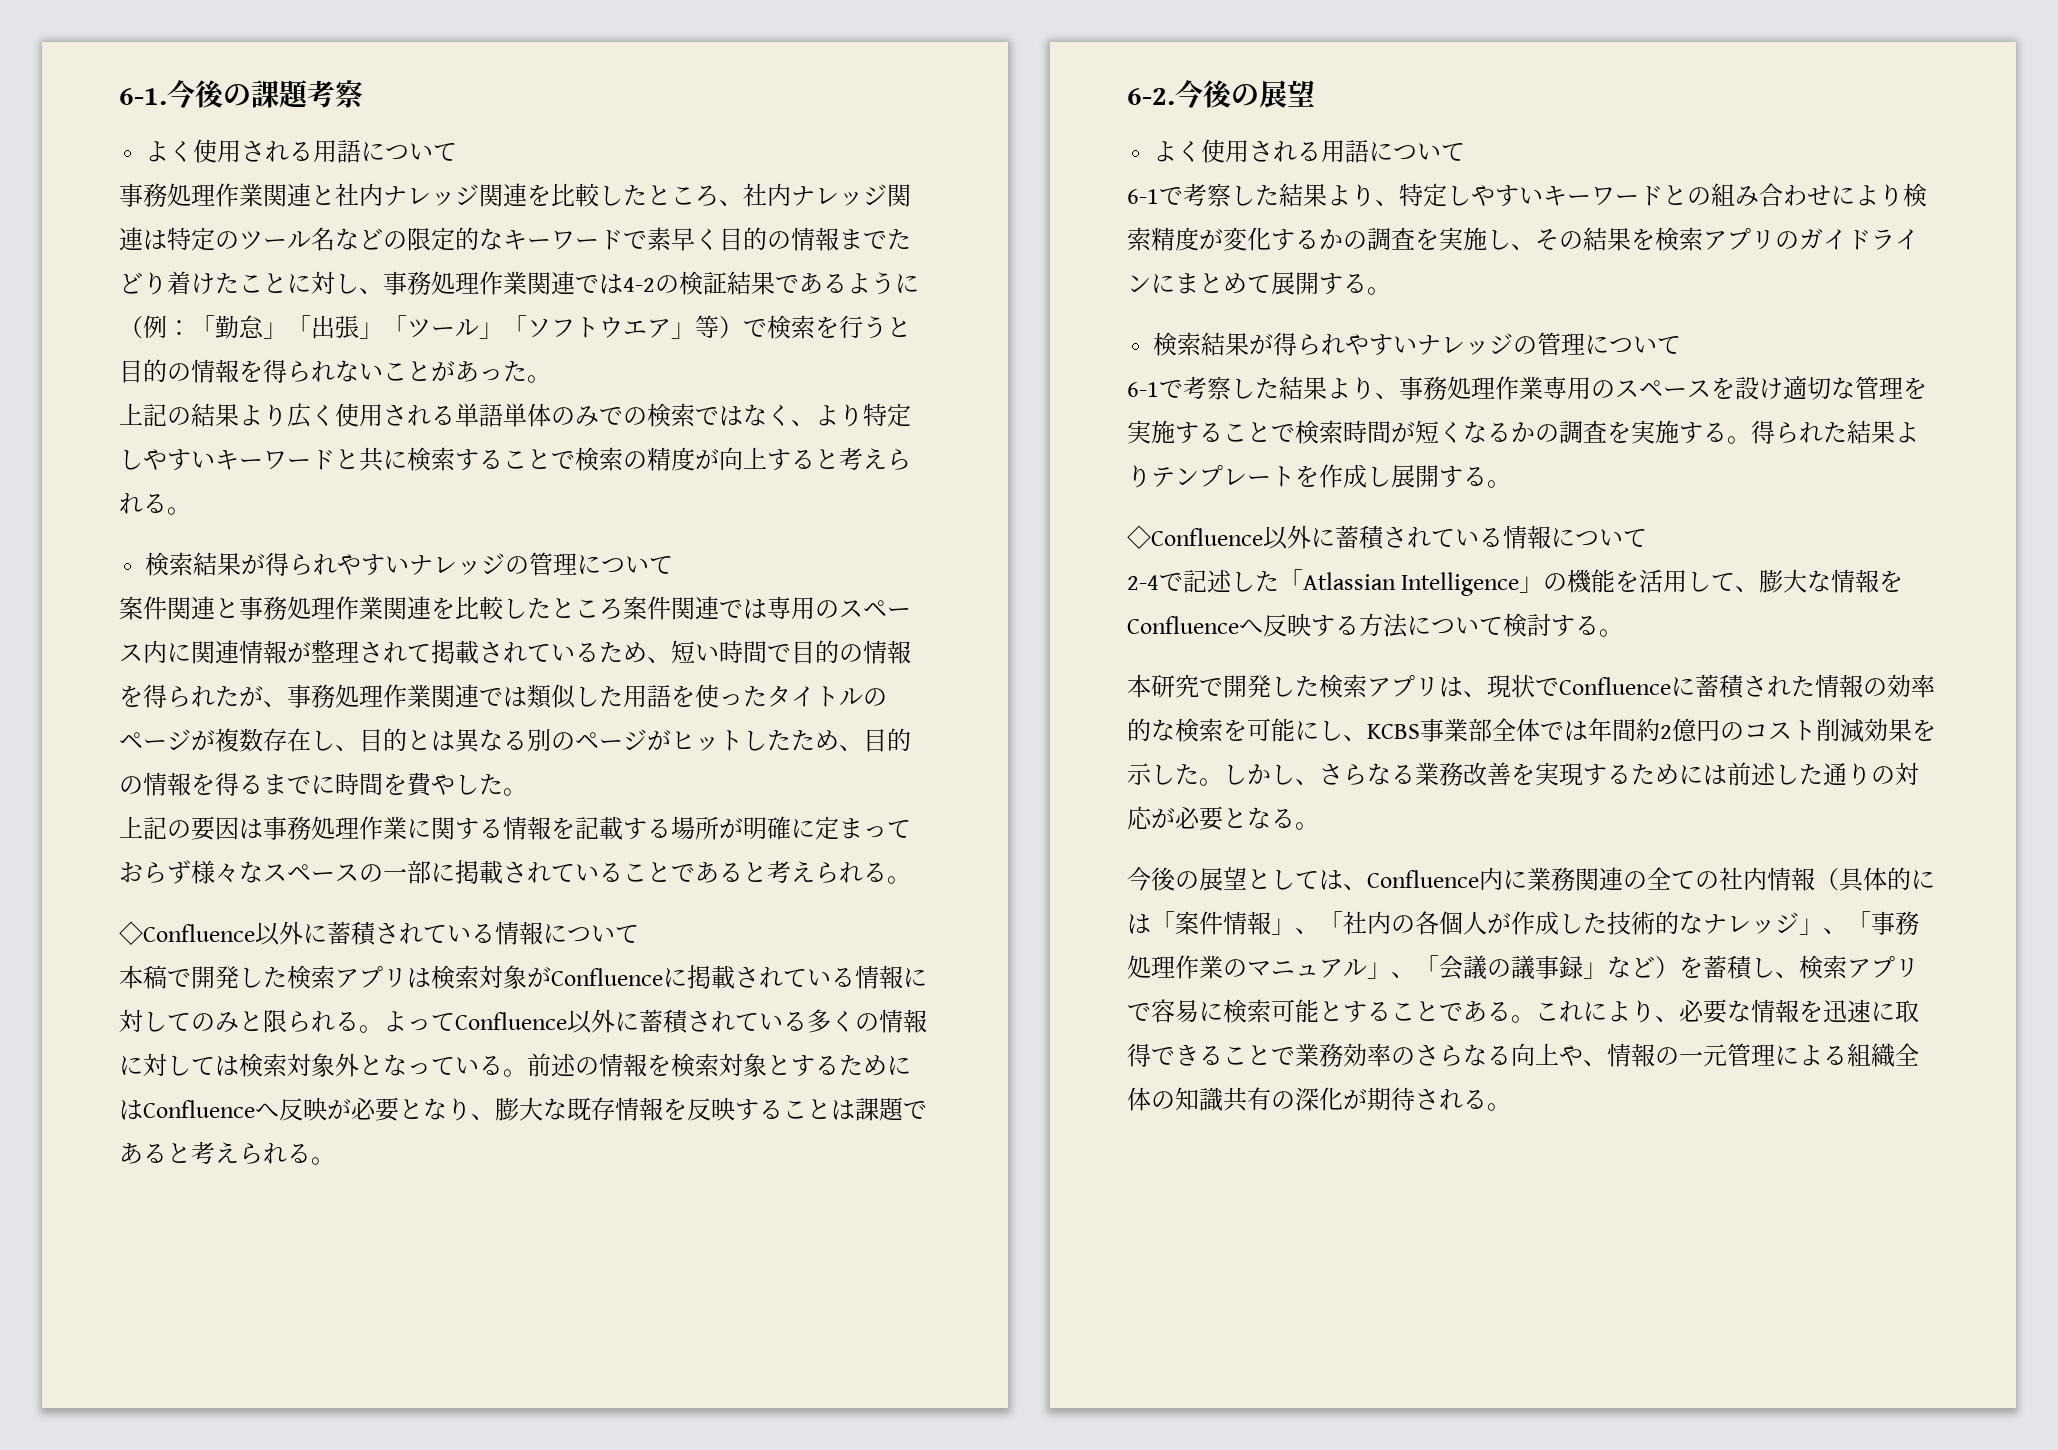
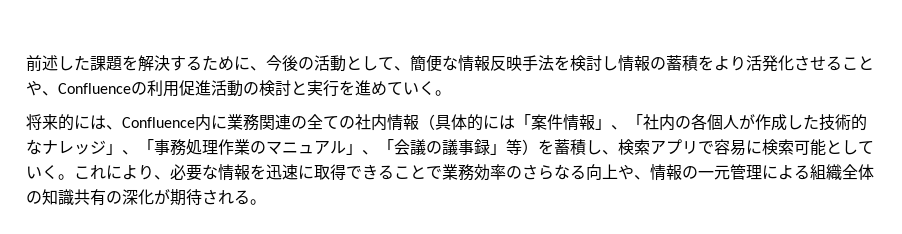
- 6-1.今後の課題考察
- よく使用される用語について
- 事務処理作業関連と社内ナレッジ関連を比較したところ、社内ナレッジ関連は特定のツール名などの限定的なキーワードで素早く目的の情報までたどり着けたことに対し、事務処理作業関連では4-2の検証結果であるように（例：「勤怠」「出張」「ツール」「ソフトウエア」等）で検索を行うと目的の情報を得られないことがあった。
- 上記の結果より広く使用される単語単体のみでの検索ではなく、より特定しやすいキーワードと共に検索することで検索の精度が向上すると考えられる。
- 検索結果が得られやすいナレッジの管理について
- 案件関連と事務処理作業関連を比較したところ案件関連では専用のスペース内に関連情報が整理されて掲載されているため、短い時間で目的の情報を得られたが、事務処理作業関連では類似した用語を使ったタイトルのページが複数存在し、目的とは異なる別のページがヒットしたため、目的の情報を得るまでに時間を費やした。
- 上記の要因は事務処理作業に関する情報を記載する場所が明確に定まっておらず様々なスペースの一部に掲載されていることであると考えられる。
- ◇Confluence以外に蓄積されている情報について
- 本稿で開発した検索アプリは検索対象がConfluenceに掲載されている情報に対してのみと限られる。よってConfluence以外に蓄積されている多くの情報に対しては検索対象外となっている。前述の情報を検索対象とするためにはConfluenceへ反映が必要となり、膨大な既存情報を反映することは課題であると考えられる。
- 6-2.今後の展望
- よく使用される用語について
- 6-1で考察した結果より、特定しやすいキーワードとの組み合わせにより検索精度が変化するかの調査を実施し、その結果を検索アプリのガイドラインにまとめて展開する。
- 検索結果が得られやすいナレッジの管理について
- 6-1で考察した結果より、事務処理作業専用のスペースを設け適切な管理を実施することで検索時間が短くなるかの調査を実施する。得られた結果よりテンプレートを作成し展開する。
- ◇Confluence以外に蓄積されている情報について
- 2-4で記述した「Atlassian Intelligence」の機能を活用して、膨大な情報をConfluenceへ反映する方法について検討する。
- 本研究で開発した検索アプリは、現状でConfluenceに蓄積された情報の効率的な検索を可能にし、KCBS事業部全体では年間約2億円のコスト削減効果を示した。しかし、さらなる業務改善を実現するためには前述した通りの対応が必要となる。
- 今後の展望としては、Confluence内に業務関連の全ての社内情報（具体的には「案件情報」、「社内の各個人が作成した技術的なナレッジ」、「事務処理作業のマニュアル」、「会議の議事録」など）を蓄積し、検索アプリで容易に検索可能とすることである。
+ 前述した課題を解決するために、今後の活動として、簡便な情報反映手法を検討し情報の蓄積をより活発化させることや、Confluenceの利用促進活動の検討と実行を進めていく。
+ 将来的には、Confluence内に業務関連の全ての社内情報（具体的には「案件情報」、「社内の各個人が作成した技術的なナレッジ」、「事務処理作業のマニュアル」、「会議の議事録」等）を蓄積し、検索アプリで容易に検索可能としていく。

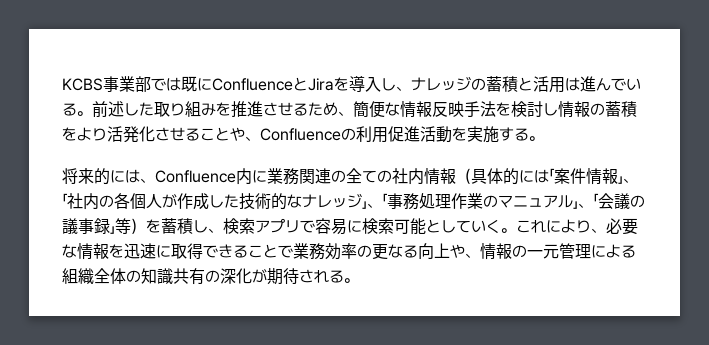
- 前述した課題を解決するために、今後の活動として、簡便な情報反映手法を検討し情報の蓄積をより活発化させることや、Confluenceの利用促進活動の検討と実行を進めていく。
+ KCBS事業部では既にConfluenceとJiraを導入し、ナレッジの蓄積と活用は進んでいる。前述した取り組みを推進させるため、簡便な情報反映手法を検討し情報の蓄積をより活発化させることや、Confluenceの利用促進活動を実施する。
- これにより、必要な情報を迅速に取得できることで業務効率のさらなる向上や、情報の一元管理による組織全体の知識共有の深化が期待される。
+ これにより、必要な情報を迅速に取得できることで業務効率の更なる向上や、情報の一元管理による組織全体の知識共有の深化が期待される。

